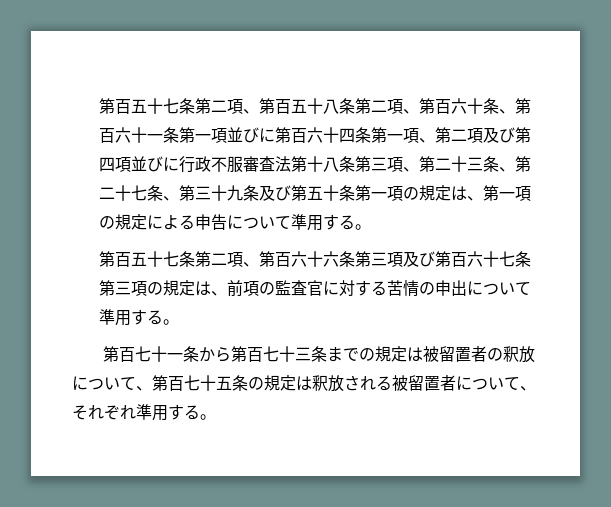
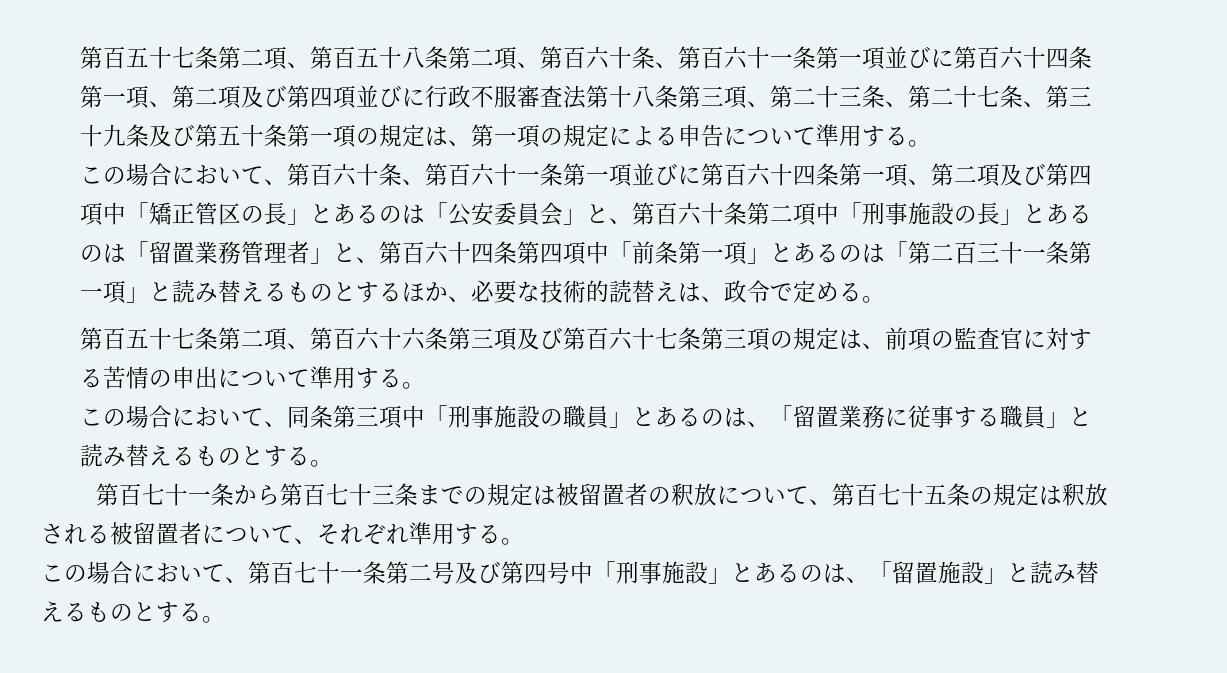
+ この場合において、第百六十条、第百六十一条第一項並びに第百六十四条第一項、第二項及び第四項中「矯正管区の長」とあるのは「公安委員会」と、第百六十条第二項中「刑事施設の長」とあるのは「留置業務管理者」と、第百六十四条第四項中「前条第一項」とあるのは「第二百三十一条第一項」と読み替えるものとするほか、必要な技術的読替えは、政令で定める。
+ この場合において、同条第三項中「刑事施設の職員」とあるのは、「留置業務に従事する職員」と読み替えるものとする。
+ この場合において、第百七十一条第二号及び第四号中「刑事施設」とあるのは、「留置施設」と読み替えるものとする。

